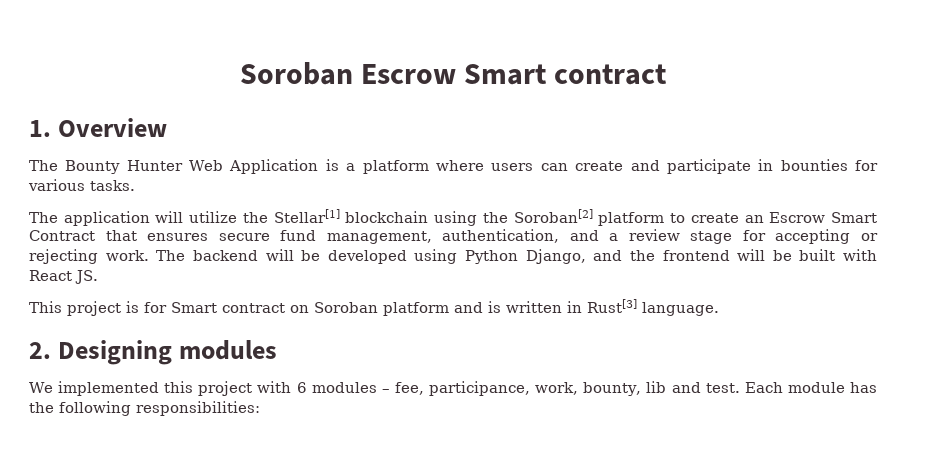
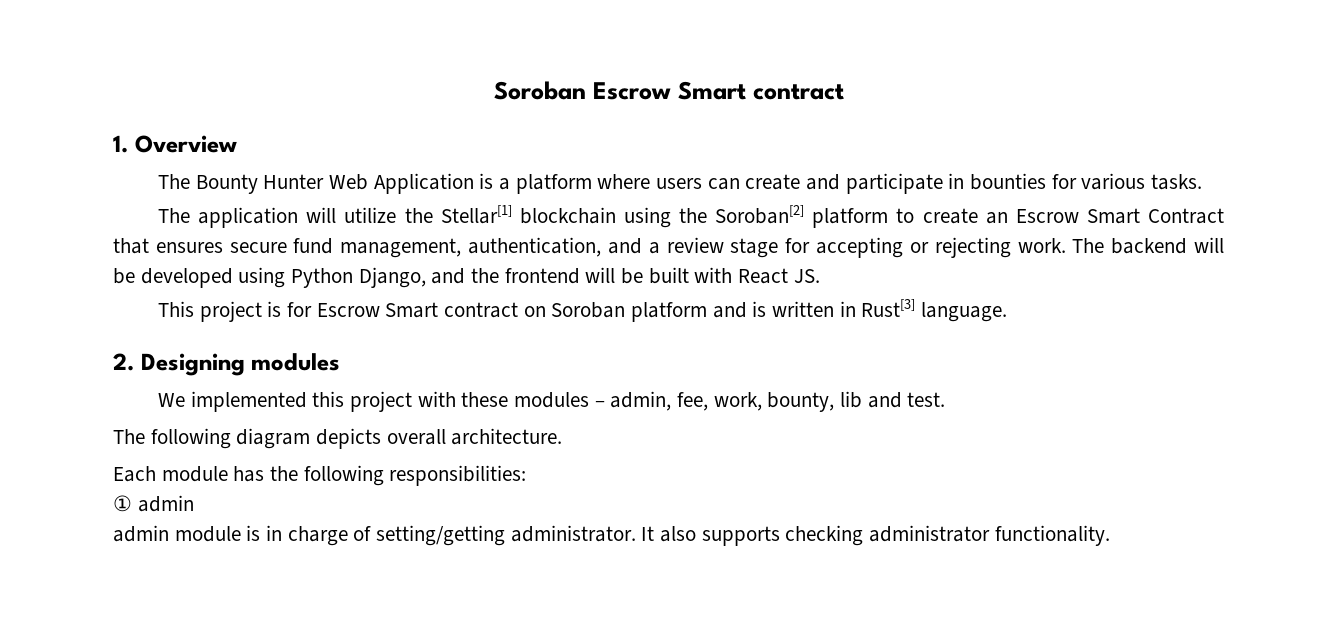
- This project is for Smart contract on Soroban platform and is written in Rust[3] language.
+ This project is for Escrow Smart contract on Soroban platform and is written in Rust[3] language.
- We implemented this project with 6 modules – fee, participance, work, bounty, lib and test. Each module has the following responsibilities:
+ We implemented this project with these modules – admin, fee, work, bounty, lib and test.
+ The following diagram depicts overall architecture.
+ Each module has the following responsibilities:
+ ① admin
+ admin module is in charge of setting/getting administrator. It also supports checking administrator functionality.

